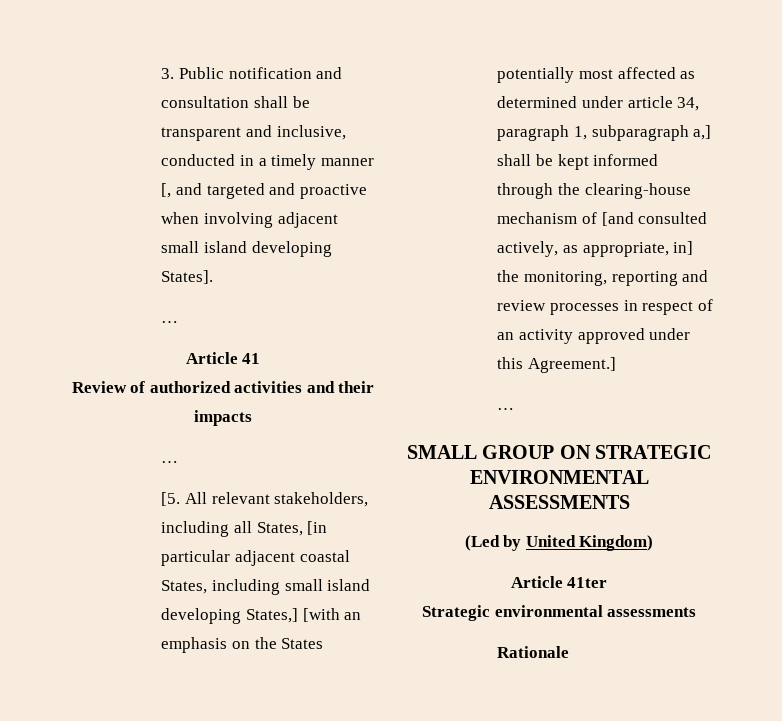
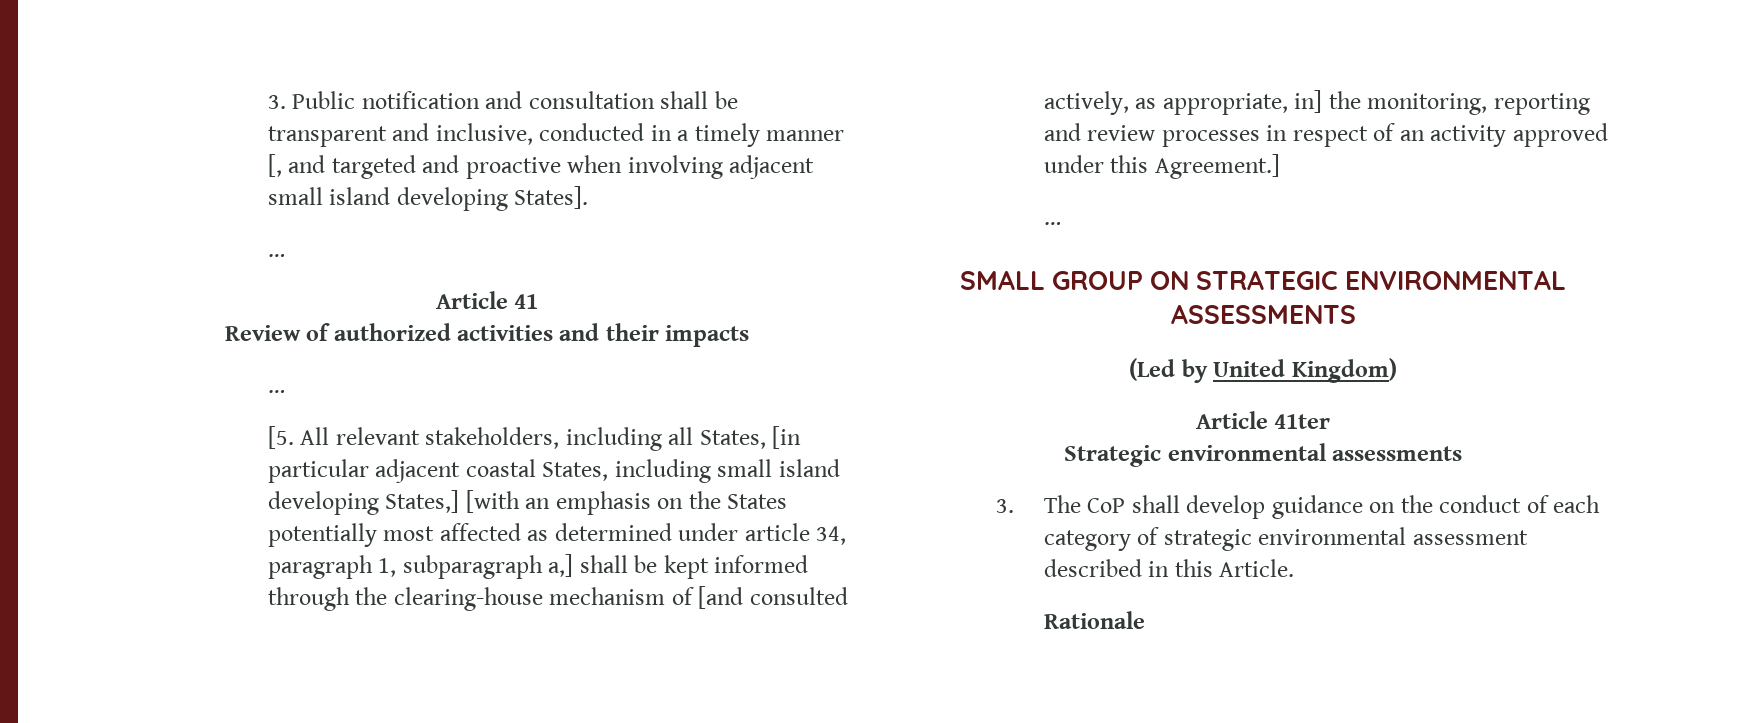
+ 3. The CoP shall develop guidance on the conduct of each category of strategic environmental assessment described in this Article.

